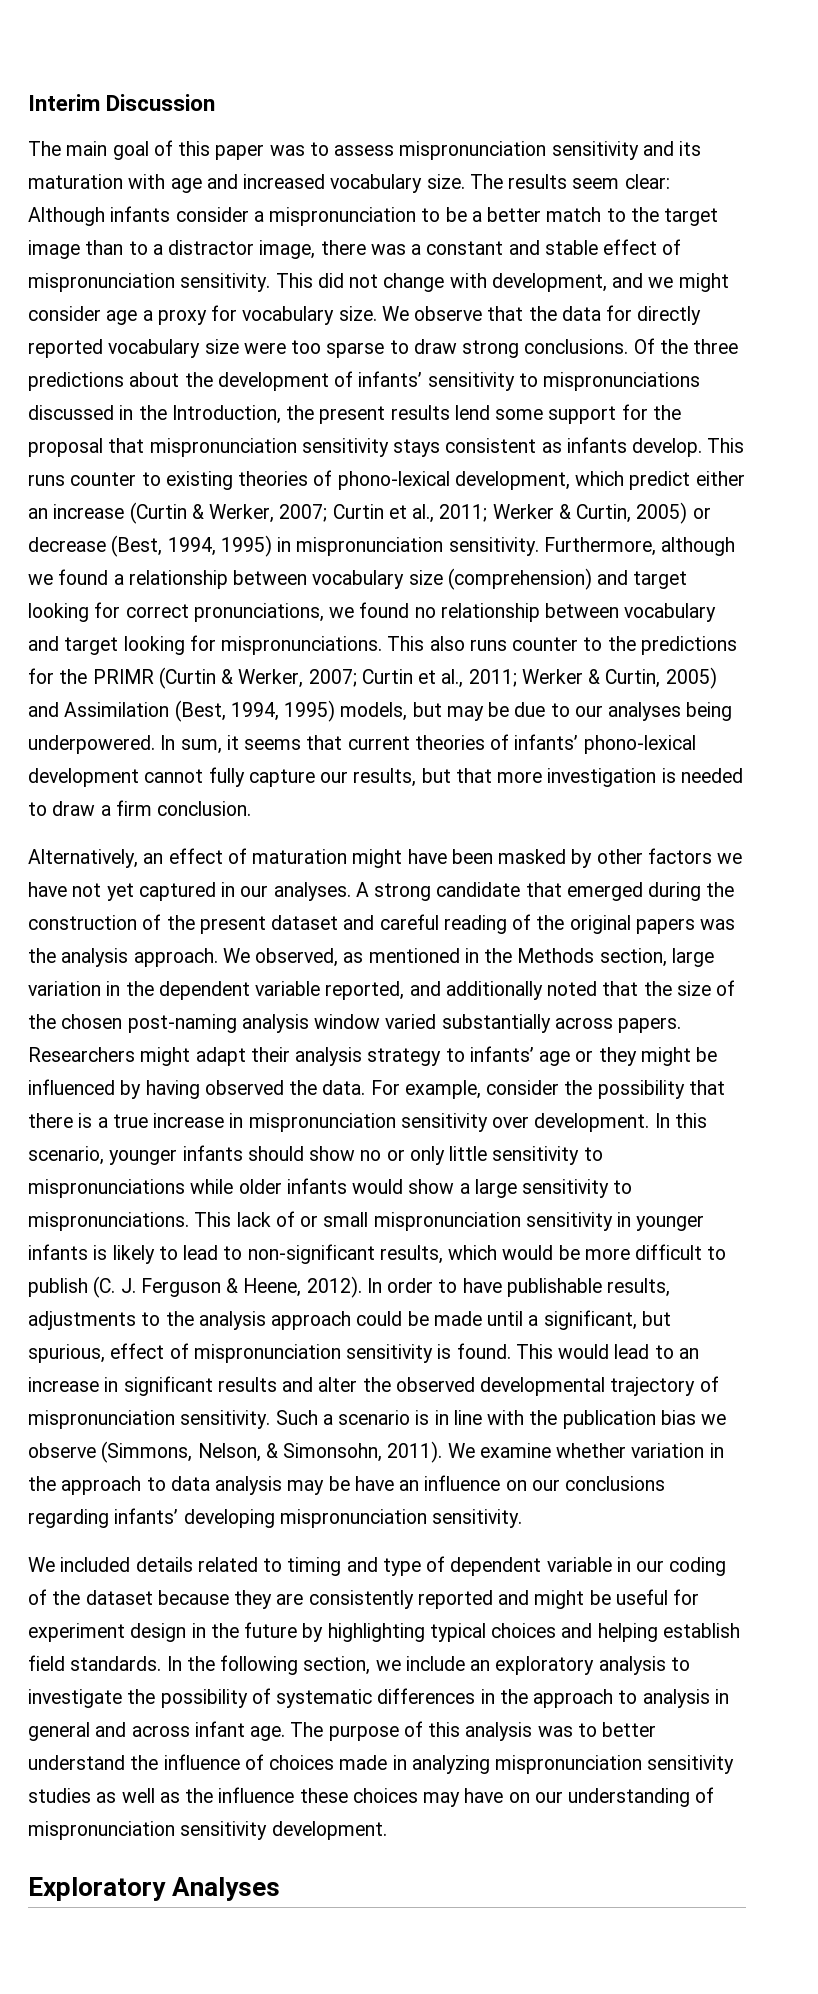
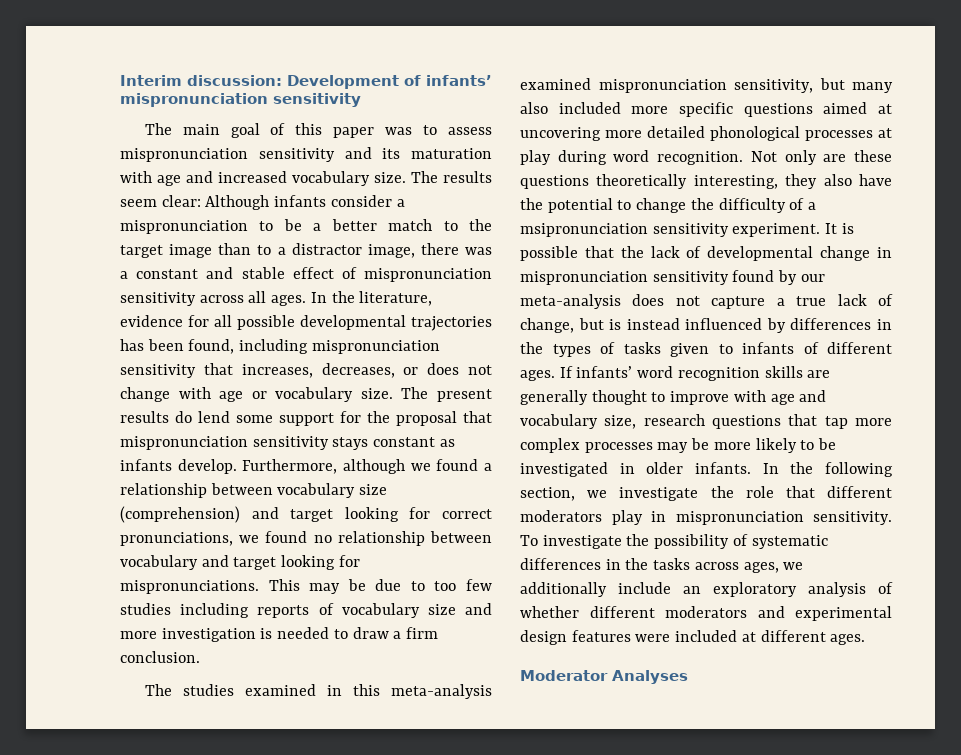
- Interim Discussion
+ Interim discussion: Development of infants’ mispronunciation sensitivity
- The results seem clear: Although infants consider a mispronunciation to be a better match to the target image than to a distractor image, there was a constant and stable effect of mispronunciation sensitivity. This did not change with development, and we might consider age a proxy for vocabulary size. We observe that the data for directly reported vocabulary size were too sparse to draw strong conclusions. Of the three predictions about the development of infants’ sensitivity to mispronunciations discussed in the Introduction, the present results lend some support for the proposal that mispronunciation sensitivity stays consistent as infants develop.
+ The results seem clear: Although infants consider a mispronunciation to be a better match to the target image than to a distractor image, there was a constant and stable effect of mispronunciation sensitivity across all ages. In the literature, evidence for all possible developmental trajectories has been found, including mispronunciation sensitivity that increases, decreases, or does not change with age or vocabulary size. The present results do lend some support for the proposal that mispronunciation sensitivity stays constant as infants develop.
- This runs counter to existing theories of phono-lexical development, which predict either an increase (Curtin & Werker, 2007; Curtin et al., 2011; Werker & Curtin, 2005) or decrease (Best, 1994, 1995) in mispronunciation sensitivity.
- This also runs counter to the predictions for the PRIMR (Curtin & Werker, 2007; Curtin et al., 2011; Werker & Curtin, 2005) and Assimilation (Best, 1994, 1995) models, but may be due to our analyses being underpowered. In sum, it seems that current theories of infants’ phono-lexical development cannot fully capture our results, but that more investigation is needed to draw a firm conclusion.
+ This may be due to too few studies including reports of vocabulary size and more investigation is needed to draw a firm conclusion.
- Alternatively, an effect of maturation might have been masked by other factors we have not yet captured in our analyses. A strong candidate that emerged during the construction of the present dataset and careful reading of the original papers was the analysis approach. We observed, as mentioned in the Methods section, large variation in the dependent variable reported, and additionally noted that the size of the chosen post-naming analysis window varied substantially across papers. Researchers might adapt their analysis strategy to infants’ age or they might be influenced by having observed the data. For example, consider the possibility that there is a true increase in mispronunciation sensitivity over development. In this scenario, younger infants should show no or only little sensitivity to mispronunciations while older infants would show a large sensitivity to mispronunciations. This lack of or small mispronunciation sensitivity in younger infants is likely to lead to non-significant results, which would be more difficult to publish (C. J. Ferguson & Heene, 2012). In order to have publishable results, adjustments to the analysis approach could be made until a significant, but spurious, effect of mispronunciation sensitivity is found. This would lead to an increase in significant results and alter the observed developmental trajectory of mispronunciation sensitivity. Such a scenario is in line with the publication bias we observe (Simmons, Nelson, & Simonsohn, 2011). We examine whether variation in the approach to data analysis may be have an influence on our conclusions regarding infants’ developing mispronunciation sensitivity.
- We included details related to timing and type of dependent variable in our coding of the dataset because they are consistently reported and might be useful for experiment design in the future by highlighting typical choices and helping establish field standards.
+ The studies examined in this meta-analysis examined mispronunciation sensitivity, but many also included more specific questions aimed at uncovering more detailed phonological processes at play during word recognition. Not only are these questions theoretically interesting, they also have the potential to change the difficulty of a msipronunciation sensitivity experiment. It is possible that the lack of developmental change in mispronunciation sensitivity found by our meta-analysis does not capture a true lack of change, but is instead influenced by differences in the types of tasks given to infants of different ages. If infants’ word recognition skills are generally thought to improve with age and vocabulary size, research questions that tap more complex processes may be more likely to be investigated in older infants.
- In the following section, we include an exploratory analysis to investigate the possibility of systematic differences in the approach to analysis in general and across infant age. The purpose of this analysis was to better understand the influence of choices made in analyzing mispronunciation sensitivity studies as well as the influence these choices may have on our understanding of mispronunciation sensitivity development.
- Exploratory Analyses
+ In the following section, we investigate the role that different moderators play in mispronunciation sensitivity. To investigate the possibility of systematic differences in the tasks across ages, we additionally include an exploratory analysis of whether different moderators and experimental design features were included at different ages.
+ Moderator Analyses

